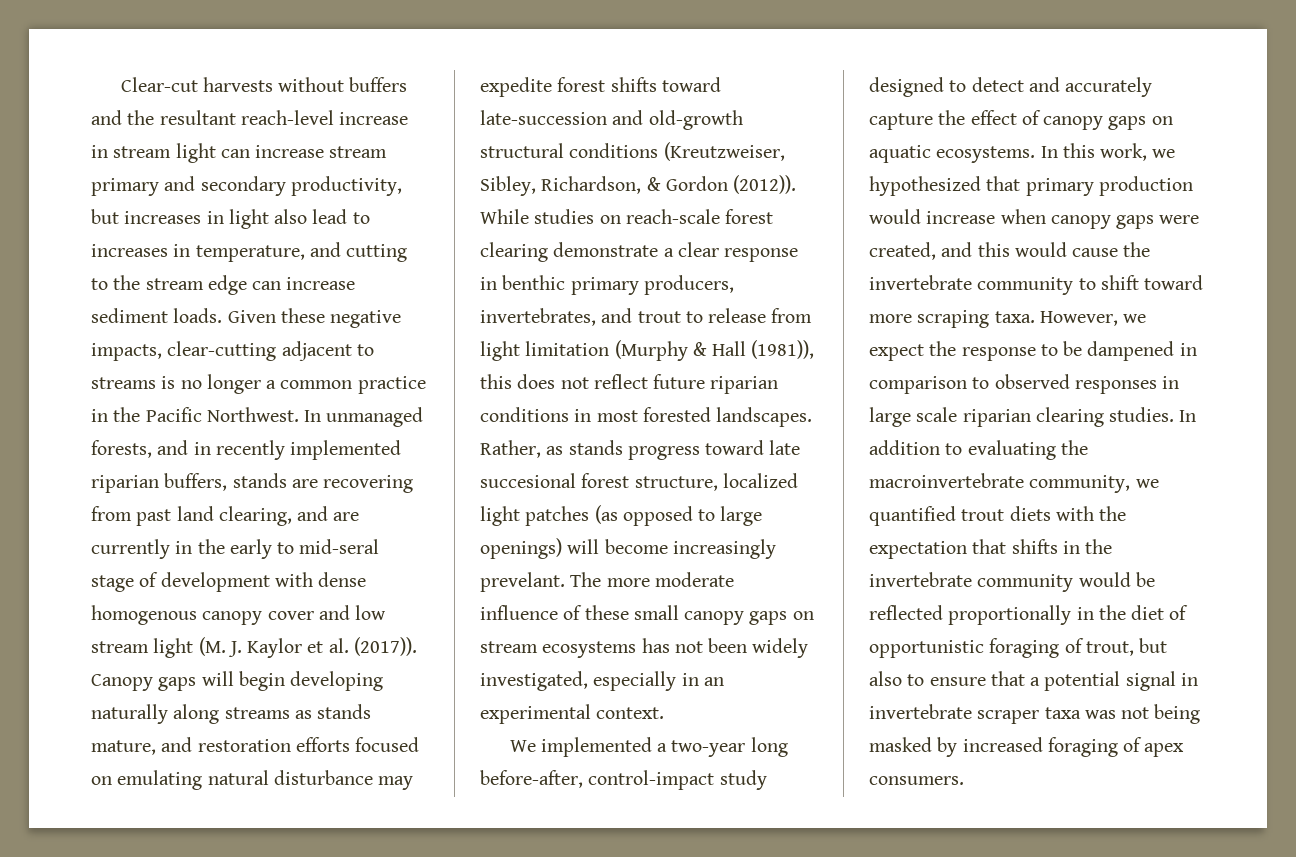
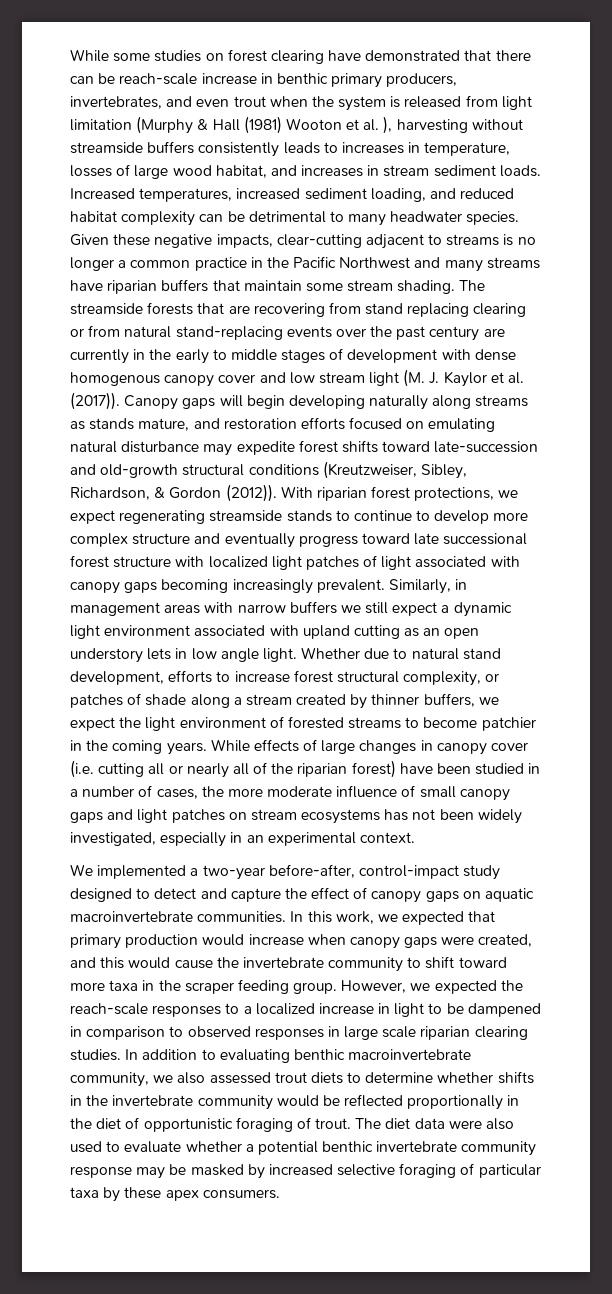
- Clear-cut harvests without buffers and the resultant reach-level increase in stream light can increase stream primary and secondary productivity, but increases in light also lead to increases in temperature, and cutting to the stream edge can increase sediment loads.
+ While some studies on forest clearing have demonstrated that there can be reach-scale increase in benthic primary producers, invertebrates, and even trout when the system is released from light limitation (Murphy & Hall (1981) Wooton et al. ), harvesting without streamside buffers consistently leads to increases in temperature, losses of large wood habitat, and increases in stream sediment loads. Increased temperatures, increased sediment loading, and reduced habitat complexity can be detrimental to many headwater species.
- Given these negative impacts, clear-cutting adjacent to streams is no longer a common practice in the Pacific Northwest. In unmanaged forests, and in recently implemented riparian buffers, stands are recovering from past land clearing, and are currently in the early to mid-seral stage of development with dense homogenous canopy cover and low stream light (M. J. Kaylor et al. (2017)).
+ Given these negative impacts, clear-cutting adjacent to streams is no longer a common practice in the Pacific Northwest and many streams have riparian buffers that maintain some stream shading. The streamside forests that are recovering from stand replacing clearing or from natural stand-replacing events over the past century are currently in the early to middle stages of development with dense homogenous canopy cover and low stream light (M. J. Kaylor et al. (2017)).
- While studies on reach-scale forest clearing demonstrate a clear response in benthic primary producers, invertebrates, and trout to release from light limitation (Murphy & Hall (1981)), this does not reflect future riparian conditions in most forested landscapes. Rather, as stands progress toward late succesional forest structure, localized light patches (as opposed to large openings) will become increasingly prevelant. The more moderate influence of these small canopy gaps on stream ecosystems has not been widely investigated, especially in an experimental context.
+ With riparian forest protections, we expect regenerating streamside stands to continue to develop more complex structure and eventually progress toward late successional forest structure with localized light patches of light associated with canopy gaps becoming increasingly prevalent. Similarly, in management areas with narrow buffers we still expect a dynamic light environment associated with upland cutting as an open understory lets in low angle light. Whether due to natural stand development, efforts to increase forest structural complexity, or patches of shade along a stream created by thinner buffers, we expect the light environment of forested streams to become patchier in the coming years. While effects of large changes in canopy cover (i.e. cutting all or nearly all of the riparian forest) have been studied in a number of cases, the more moderate influence of small canopy gaps and light patches on stream ecosystems has not been widely investigated, especially in an experimental context.
- We implemented a two-year long before-after, control-impact study designed to detect and accurately capture the effect of canopy gaps on aquatic ecosystems.
+ We implemented a two-year before-after, control-impact study designed to detect and capture the effect of canopy gaps on aquatic macroinvertebrate communities.
- In this work, we hypothesized that primary production would increase when canopy gaps were created, and this would cause the invertebrate community to shift toward more scraping taxa. However, we expect the response to be dampened in comparison to observed responses in large scale riparian clearing studies.
+ In this work, we expected that primary production would increase when canopy gaps were created, and this would cause the invertebrate community to shift toward more taxa in the scraper feeding group. However, we expected the reach-scale responses to a localized increase in light to be dampened in comparison to observed responses in large scale riparian clearing studies.
- In addition to evaluating the macroinvertebrate community, we quantified trout diets with the expectation that shifts in the invertebrate community would be reflected proportionally in the diet of opportunistic foraging of trout, but also to ensure that a potential signal in invertebrate scraper taxa was not being masked by increased foraging of apex consumers.
+ In addition to evaluating benthic macroinvertebrate community, we also assessed trout diets to determine whether shifts in the invertebrate community would be reflected proportionally in the diet of opportunistic foraging of trout. The diet data were also used to evaluate whether a potential benthic invertebrate community response may be masked by increased selective foraging of particular taxa by these apex consumers.

